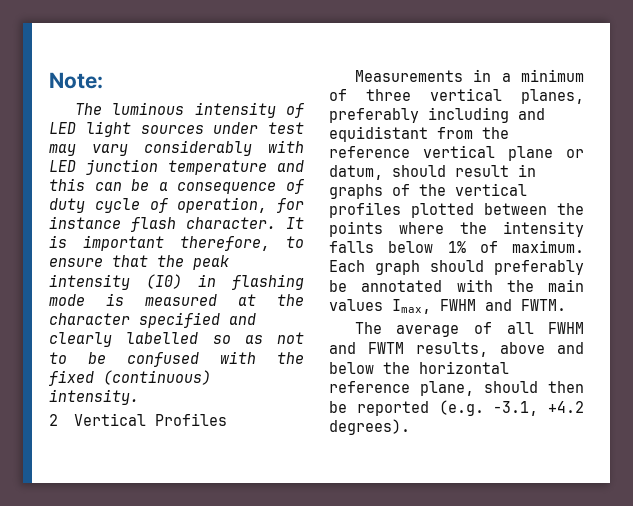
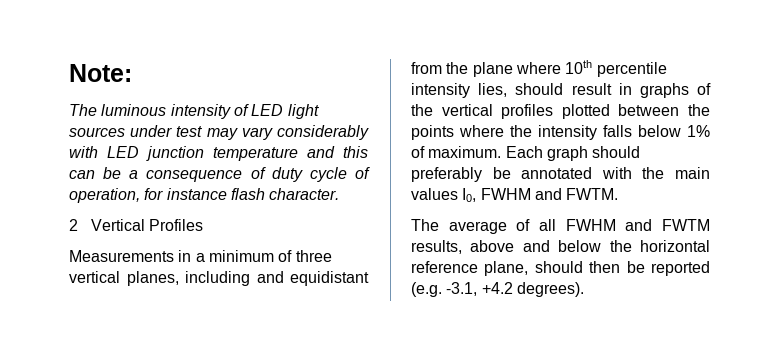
- It is important therefore, to ensure that the peak intensity (I0) in flashing mode is measured at the character specified and clearly labelled so as not to be confused with the fixed (continuous) intensity.
- Measurements in a minimum of three vertical planes, preferably including and equidistant from the reference vertical plane or datum, should result in graphs of the vertical profiles plotted between the points where the intensity falls below 1% of maximum.
+ Measurements in a minimum of three vertical planes, including and equidistant from the plane where 10th percentile intensity lies, should result in graphs of the vertical profiles plotted between the points where the intensity falls below 1% of maximum.
- Each graph should preferably be annotated with the main values Imax, FWHM and FWTM.
+ Each graph should preferably be annotated with the main values I0, FWHM and FWTM.

